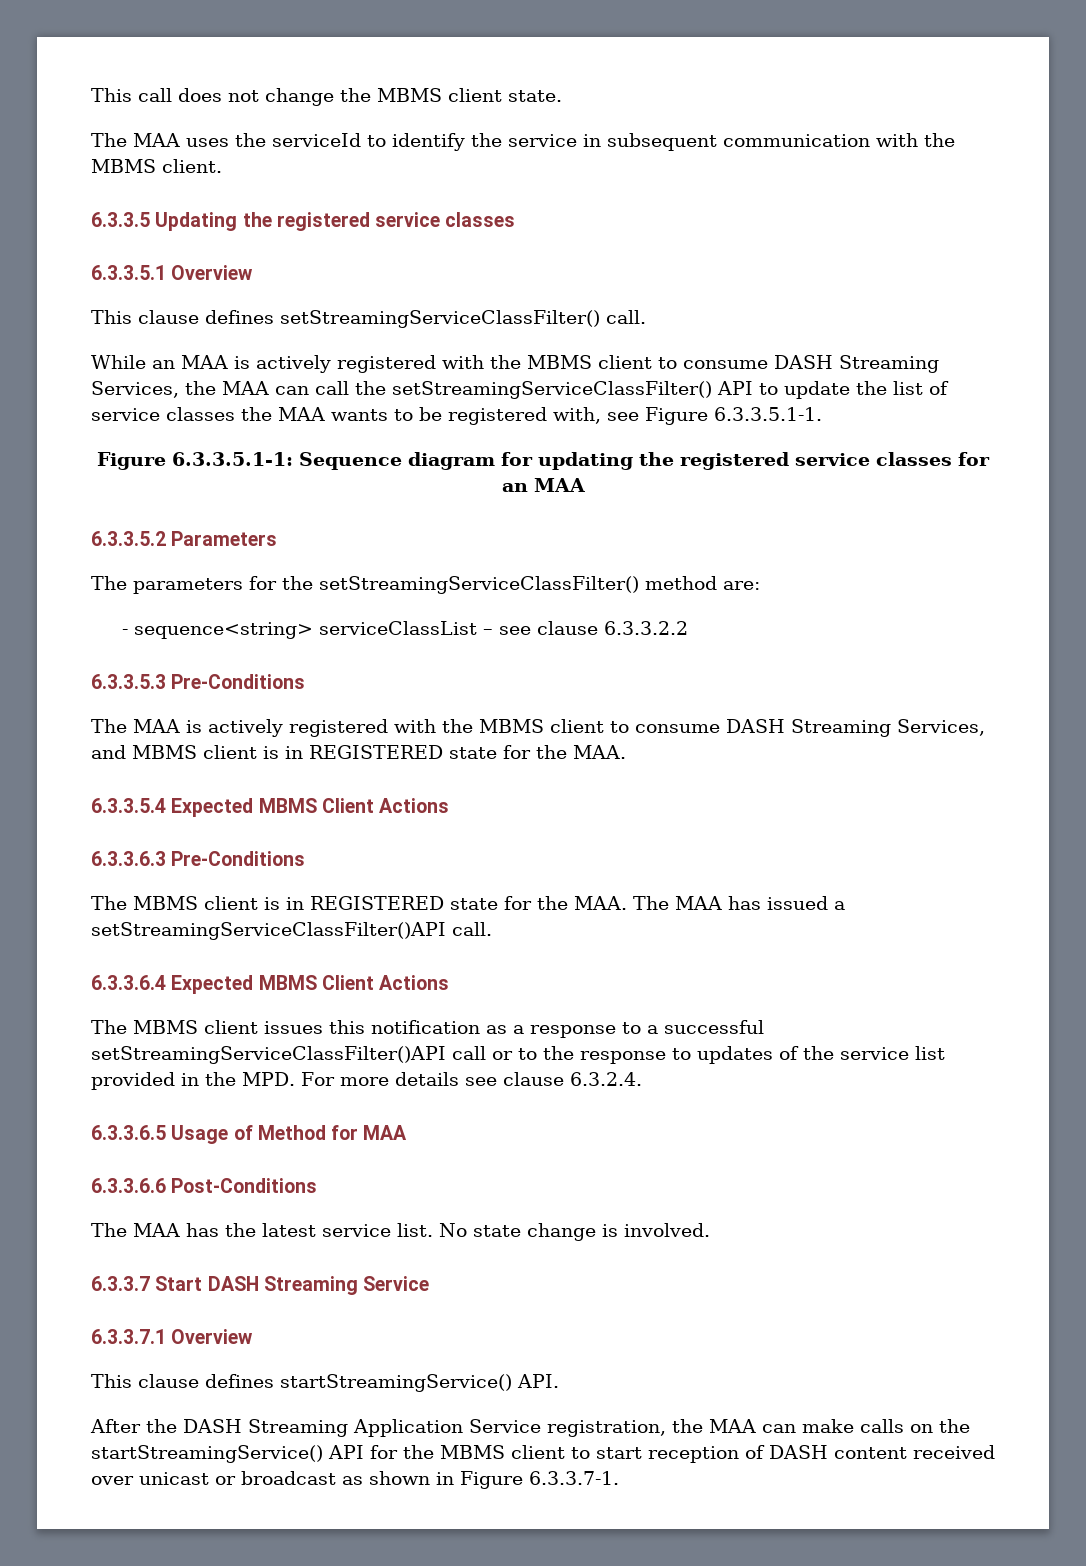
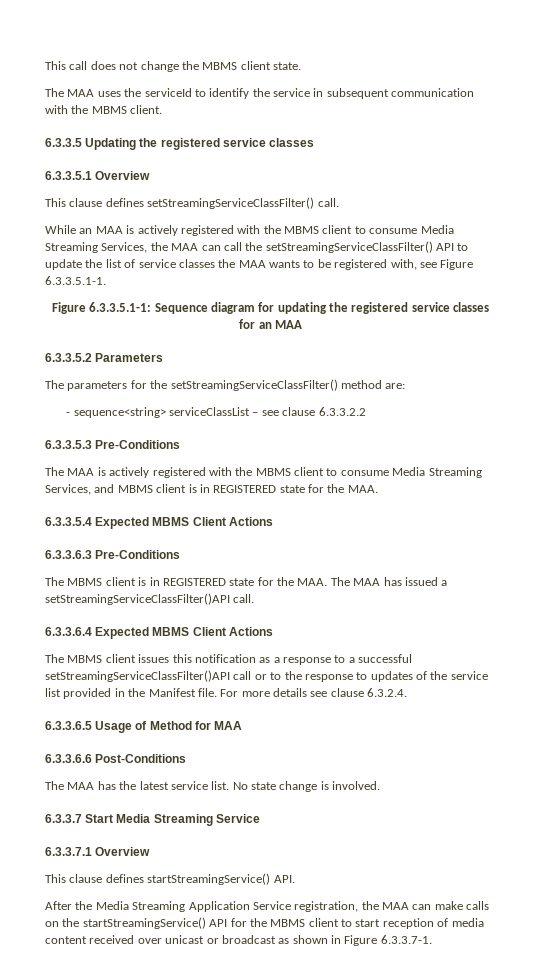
- While an MAA is actively registered with the MBMS client to consume DASH Streaming Services, the MAA can call the setStreamingServiceClassFilter() API to update the list of service classes the MAA wants to be registered with, see Figure 6.3.3.5.1-1.
+ While an MAA is actively registered with the MBMS client to consume Media Streaming Services, the MAA can call the setStreamingServiceClassFilter() API to update the list of service classes the MAA wants to be registered with, see Figure 6.3.3.5.1-1.
- The MAA is actively registered with the MBMS client to consume DASH Streaming Services, and MBMS client is in REGISTERED state for the MAA.
+ The MAA is actively registered with the MBMS client to consume Media Streaming Services, and MBMS client is in REGISTERED state for the MAA.
- The MBMS client issues this notification as a response to a successful setStreamingServiceClassFilter()API call or to the response to updates of the service list provided in the MPD. For more details see clause 6.3.2.4.
+ The MBMS client issues this notification as a response to a successful setStreamingServiceClassFilter()API call or to the response to updates of the service list provided in the Manifest file. For more details see clause 6.3.2.4.
- 6.3.3.7 Start DASH Streaming Service
+ 6.3.3.7 Start Media Streaming Service
- After the DASH Streaming Application Service registration, the MAA can make calls on the startStreamingService() API for the MBMS client to start reception of DASH content received over unicast or broadcast as shown in Figure 6.3.3.7-1.
+ After the Media Streaming Application Service registration, the MAA can make calls on the startStreamingService() API for the MBMS client to start reception of media content received over unicast or broadcast as shown in Figure 6.3.3.7-1.

